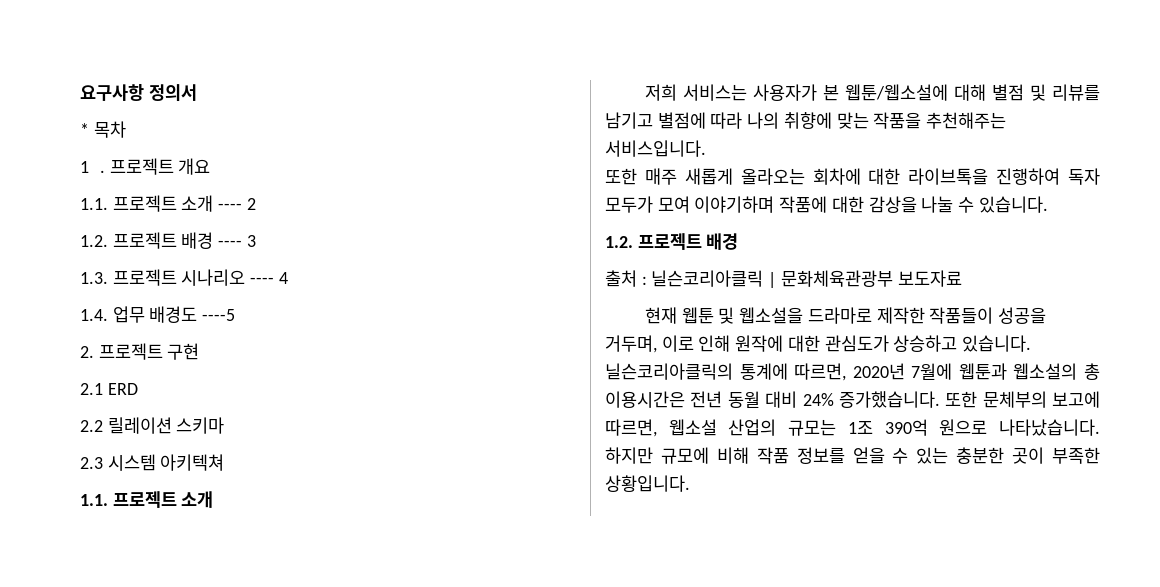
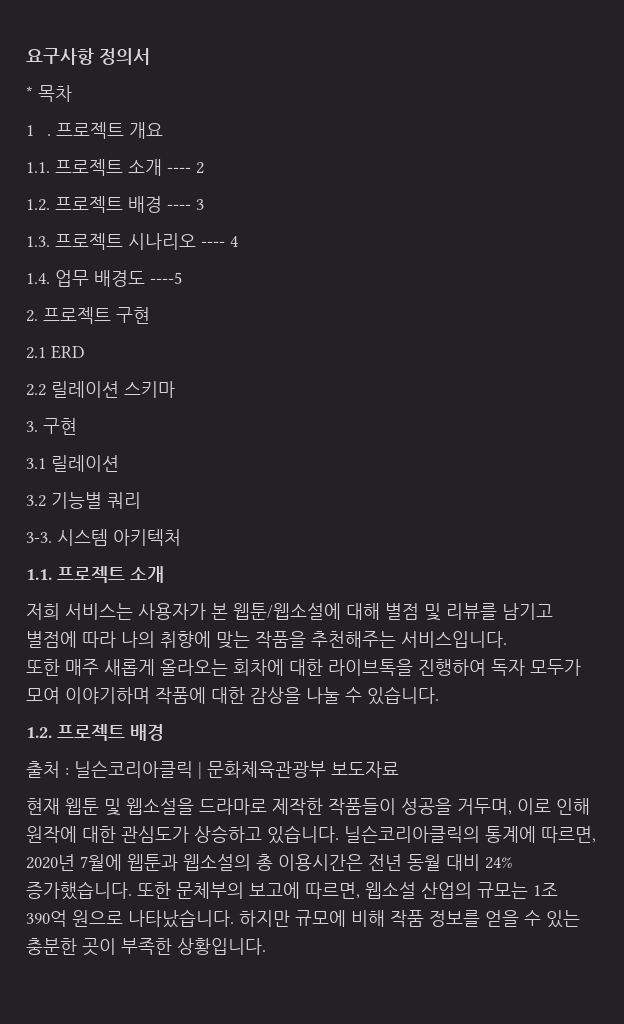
- 2.3 시스템 아키텍쳐
+ 3. 구현
+ 3.1 릴레이션
+ 3.2 기능별 쿼리
+ 3-3. 시스템 아키텍처

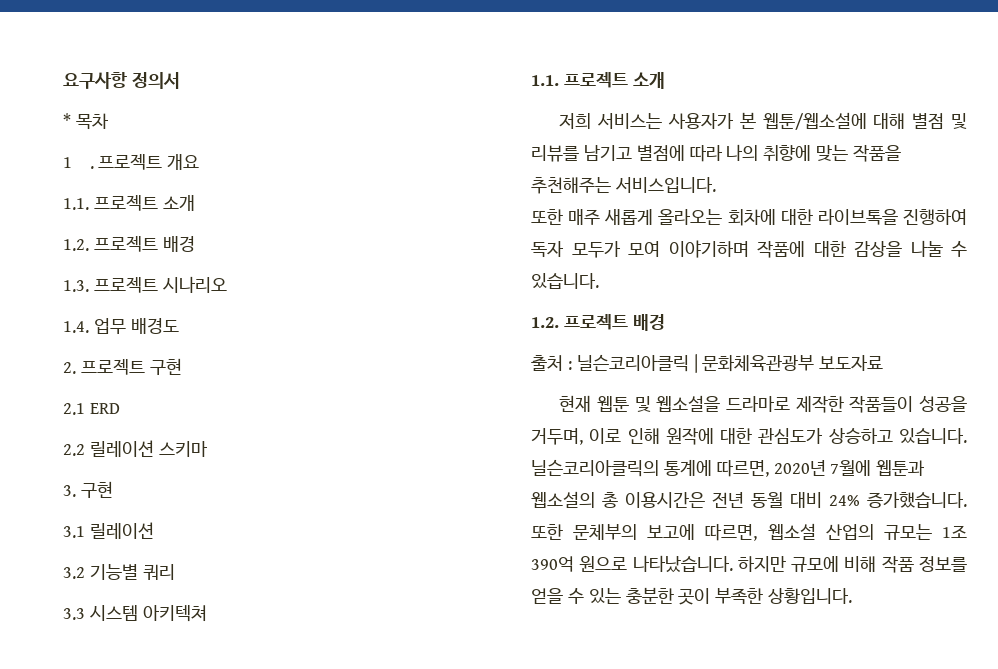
  프로젝트 개요
- 1.1. 프로젝트 소개 ---- 2
- 1.2. 프로젝트 배경 ---- 3
+ 1.1. 프로젝트 소개
+ 1.2. 프로젝트 배경
- 1.3. 프로젝트 시나리오 ---- 4
+ 1.3. 프로젝트 시나리오
- 1.4. 업무 배경도 ----5
+ 1.4. 업무 배경도
- 3-3. 시스템 아키텍처
+ 3.3 시스템 아키텍쳐

